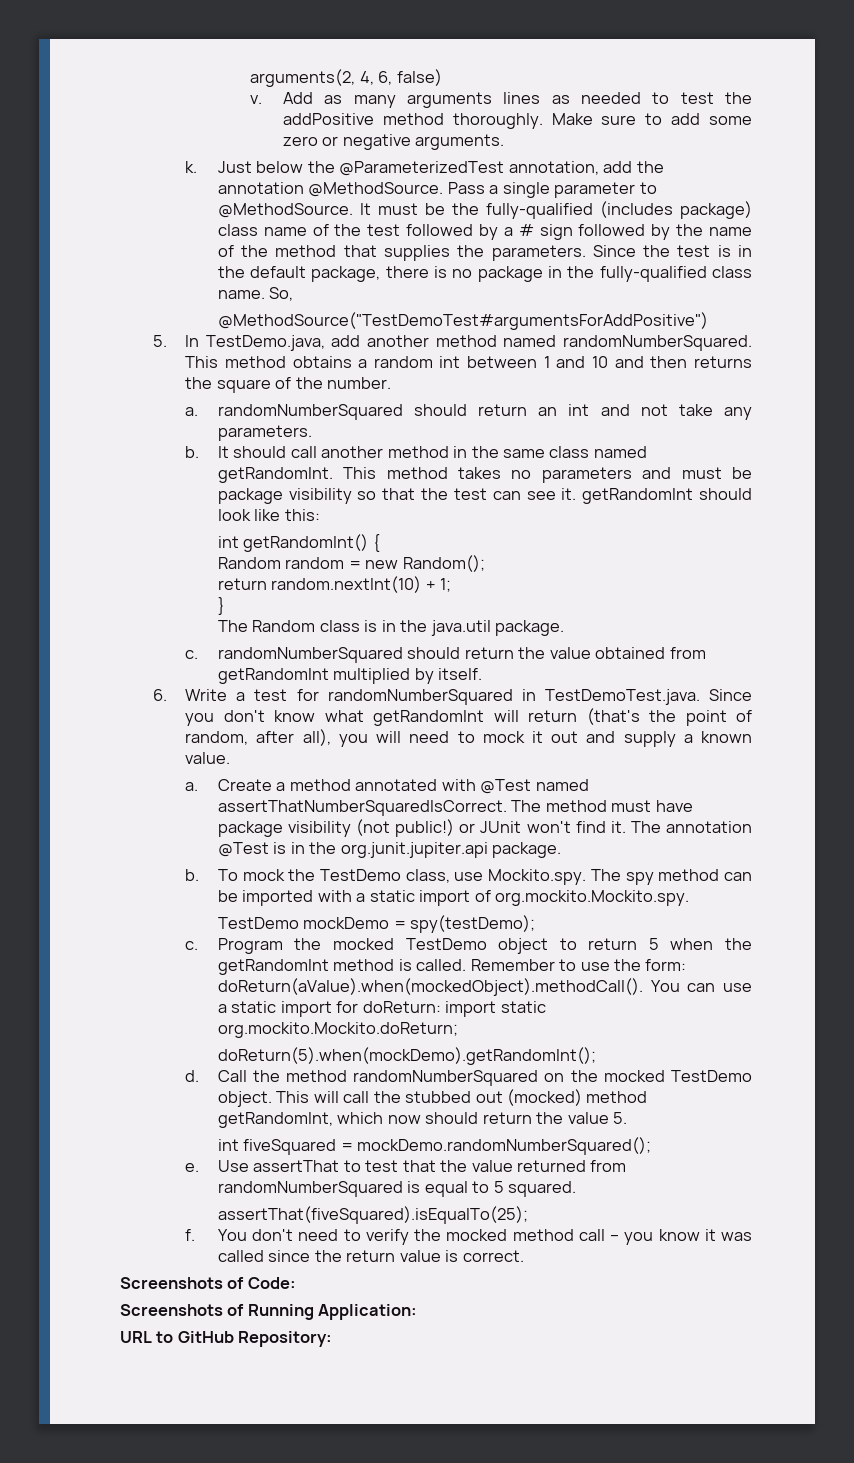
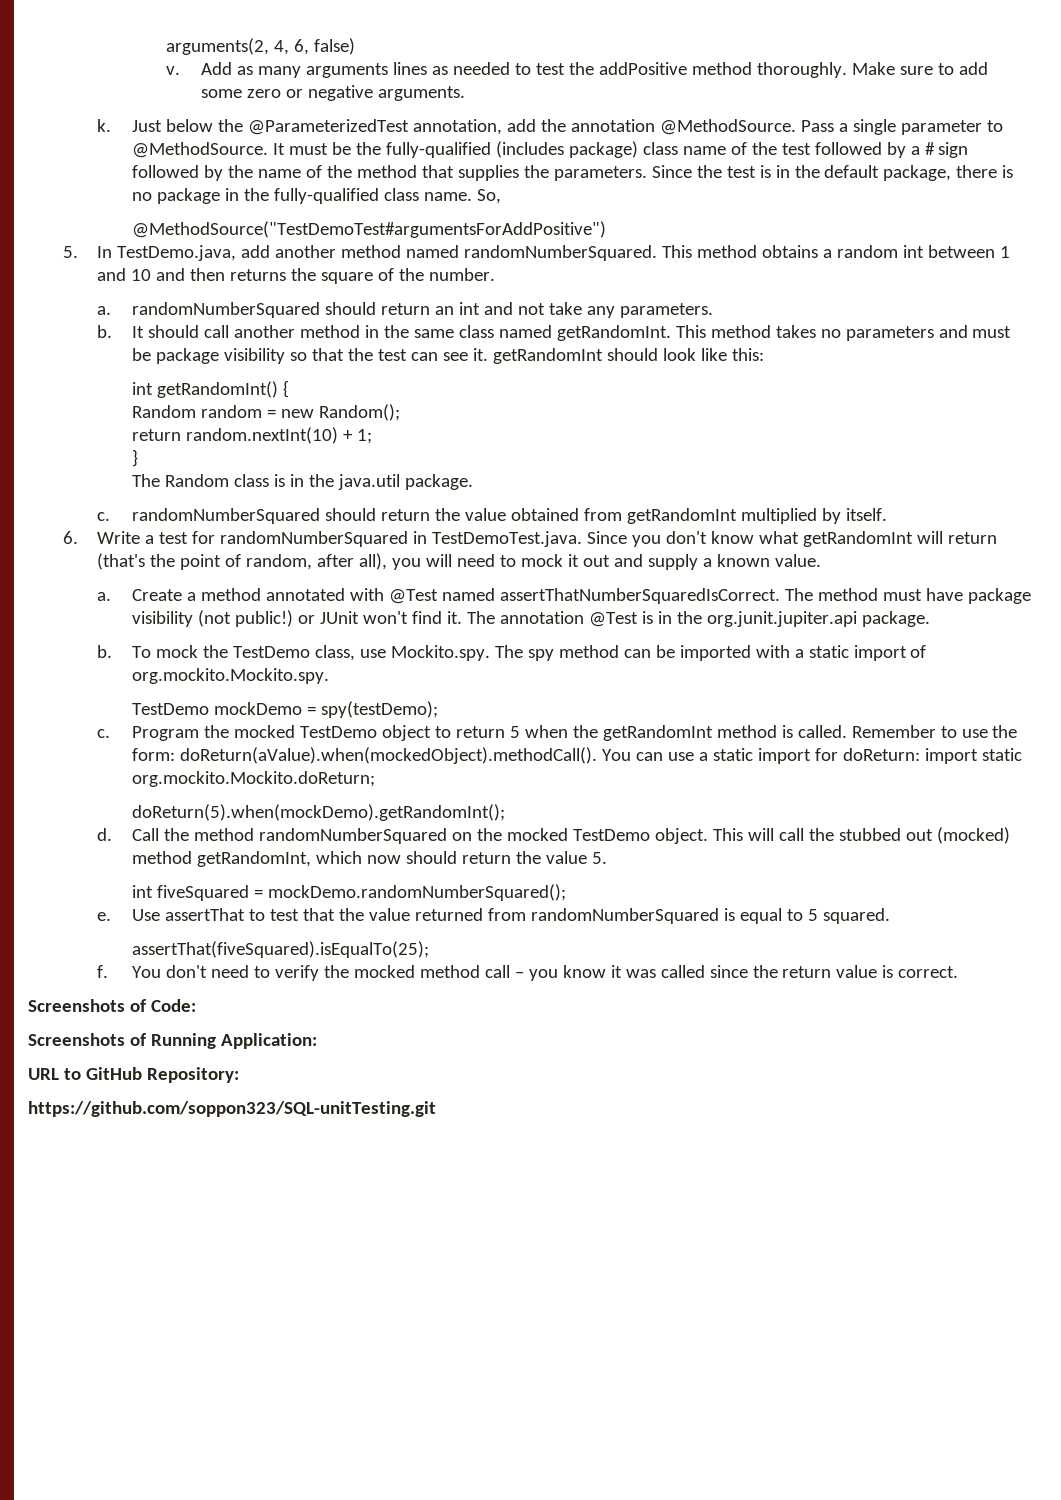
+ https://github.com/soppon323/SQL-unitTesting.git

